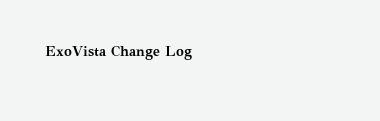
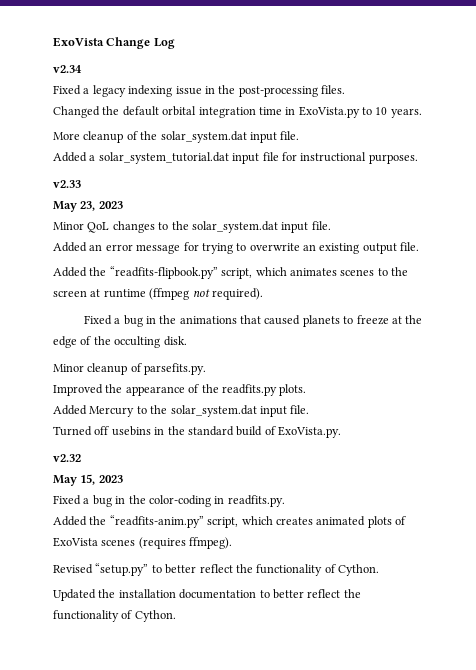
+ v2.34
+ Fixed a legacy indexing issue in the post-processing files.
+ Changed the default orbital integration time in ExoVista.py to 10 years.
+ More cleanup of the solar_system.dat input file.
+ Added a solar_system_tutorial.dat input file for instructional purposes.
+ v2.33
+ May 23, 2023
+ Minor QoL changes to the solar_system.dat input file.
+ Added an error message for trying to overwrite an existing output file.
+ Added the “readfits-flipbook.py” script, which animates scenes to the screen at runtime (ffmpeg not required).
+ Fixed a bug in the animations that caused planets to freeze at the edge of the occulting disk.
+ Minor cleanup of parsefits.py.
+ Improved the appearance of the readfits.py plots.
+ Added Mercury to the solar_system.dat input file.
+ Turned off usebins in the standard build of ExoVista.py.
+ v2.32
+ May 15, 2023
+ Fixed a bug in the color-coding in readfits.py.
+ Added the “readfits-anim.py” script, which creates animated plots of ExoVista scenes (requires ffmpeg).
+ Revised “setup.py” to better reflect the functionality of Cython.
+ Updated the installation documentation to better reflect the functionality of Cython.

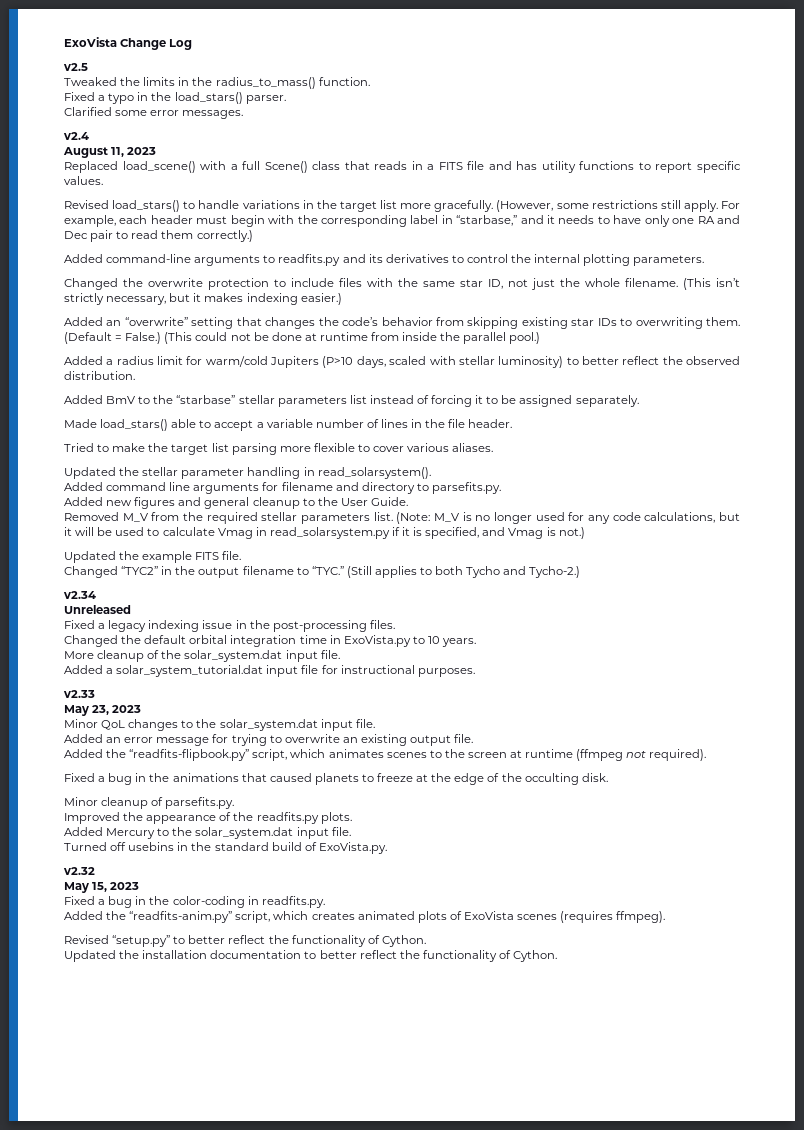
+ v2.5
+ Tweaked the limits in the radius_to_mass() function.
+ Fixed a typo in the load_stars() parser.
+ Clarified some error messages.
+ v2.4
+ August 11, 2023
+ Replaced load_scene() with a full Scene() class that reads in a FITS file and has utility functions to report specific values.
+ Revised load_stars() to handle variations in the target list more gracefully. (However, some restrictions still apply. For example, each header must begin with the corresponding label in “starbase,” and it needs to have only one RA and Dec pair to read them correctly.)
+ Added command-line arguments to readfits.py and its derivatives to control the internal plotting parameters.
+ Changed the overwrite protection to include files with the same star ID, not just the whole filename. (This isn’t strictly necessary, but it makes indexing easier.)
+ Added an “overwrite” setting that changes the code’s behavior from skipping existing star IDs to overwriting them. (Default = False.) (This could not be done at runtime from inside the parallel pool.)
+ Added a radius limit for warm/cold Jupiters (P>10 days, scaled with stellar luminosity) to better reflect the observed distribution.
+ Added BmV to the “starbase” stellar parameters list instead of forcing it to be assigned separately.
+ Made load_stars() able to accept a variable number of lines in the file header.
+ Tried to make the target list parsing more flexible to cover various aliases.
+ Updated the stellar parameter handling in read_solarsystem().
+ Added command line arguments for filename and directory to parsefits.py.
+ Added new figures and general cleanup to the User Guide.
+ Removed M_V from the required stellar parameters list. (Note: M_V is no longer used for any code calculations, but it will be used to calculate Vmag in read_solarsystem.py if it is specified, and Vmag is not.)
+ Updated the example FITS file.
+ Changed “TYC2” in the output filename to “TYC.” (Still applies to both Tycho and Tycho-2.)
+ Unreleased

